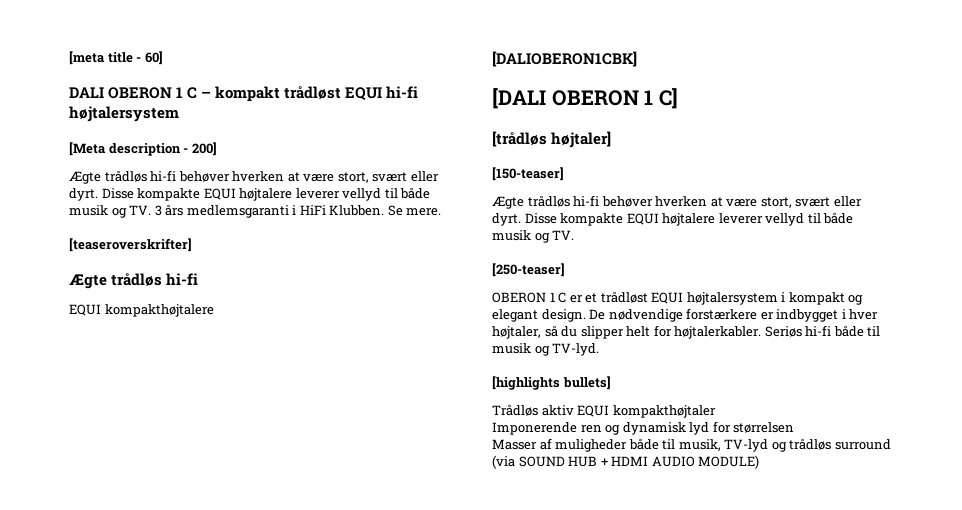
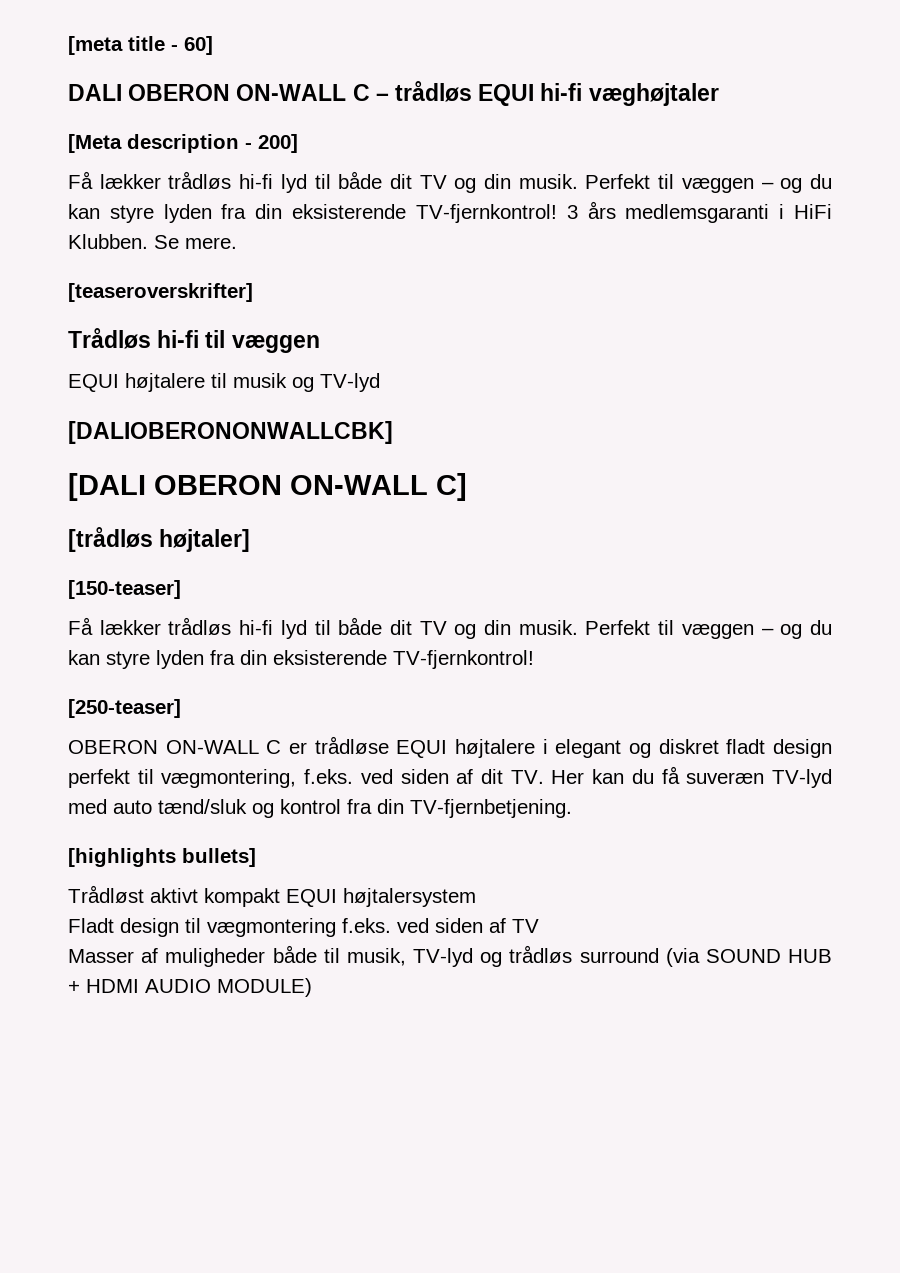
- DALI OBERON 1 C – kompakt trådløst EQUI hi-fi højtalersystem
+ DALI OBERON ON-WALL C – trådløs EQUI hi-fi væghøjtaler
- Ægte trådløs hi-fi behøver hverken at være stort, svært eller dyrt. Disse kompakte EQUI højtalere leverer vellyd til både musik og TV. 3 års medlemsgaranti i HiFi Klubben.
+ Få lækker trådløs hi-fi lyd til både dit TV og din musik. Perfekt til væggen – og du kan styre lyden fra din eksisterende TV-fjernkontrol! 3 års medlemsgaranti i HiFi Klubben.
  [teaseroverskrifter]
- Ægte trådløs hi-fi
- EQUI kompakthøjtalere
- [DALIOBERON1CBK]
+ Trådløs hi-fi til væggen
+ EQUI højtalere til musik og TV-lyd
+ [DALIOBERONONWALLCBK]
- [DALI OBERON 1 C]
+ [DALI OBERON ON-WALL C]
  [150-teaser]
- Ægte trådløs hi-fi behøver hverken at være stort, svært eller dyrt. Disse kompakte EQUI højtalere leverer vellyd til både musik og TV.
+ Få lækker trådløs hi-fi lyd til både dit TV og din musik. Perfekt til væggen – og du kan styre lyden fra din eksisterende TV-fjernkontrol!
- OBERON 1 C er et trådløst EQUI højtalersystem i kompakt og elegant design. De nødvendige forstærkere er indbygget i hver højtaler, så du slipper helt for højtalerkabler. Seriøs hi-fi både til musik og TV-lyd.
+ OBERON ON-WALL C er trådløse EQUI højtalere i elegant og diskret fladt design perfekt til vægmontering, f.eks. ved siden af dit TV. Her kan du få suveræn TV-lyd med auto tænd/sluk og kontrol fra din TV-fjernbetjening.
  [highlights bullets]
- Trådløs aktiv EQUI kompakthøjtaler
- Imponerende ren og dynamisk lyd for størrelsen
+ Trådløst aktivt kompakt EQUI højtalersystem
+ Fladt design til vægmontering f.eks. ved siden af TV

